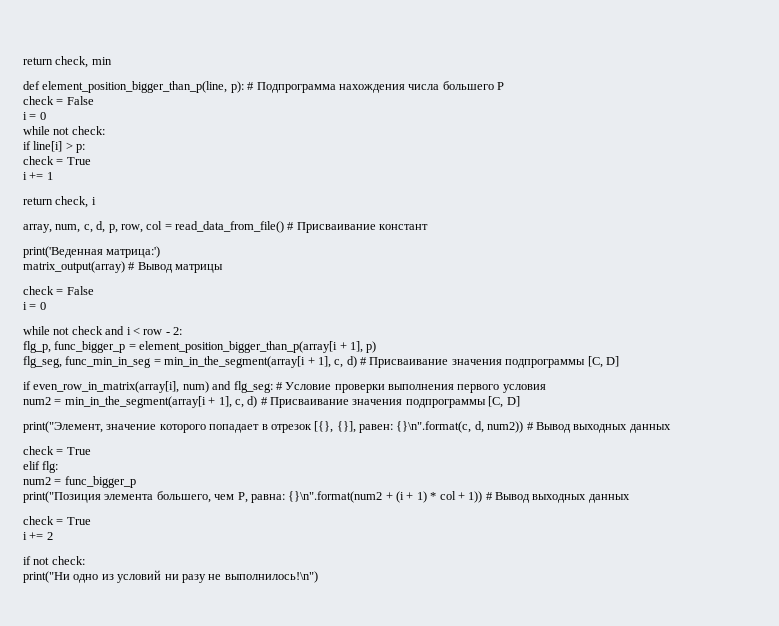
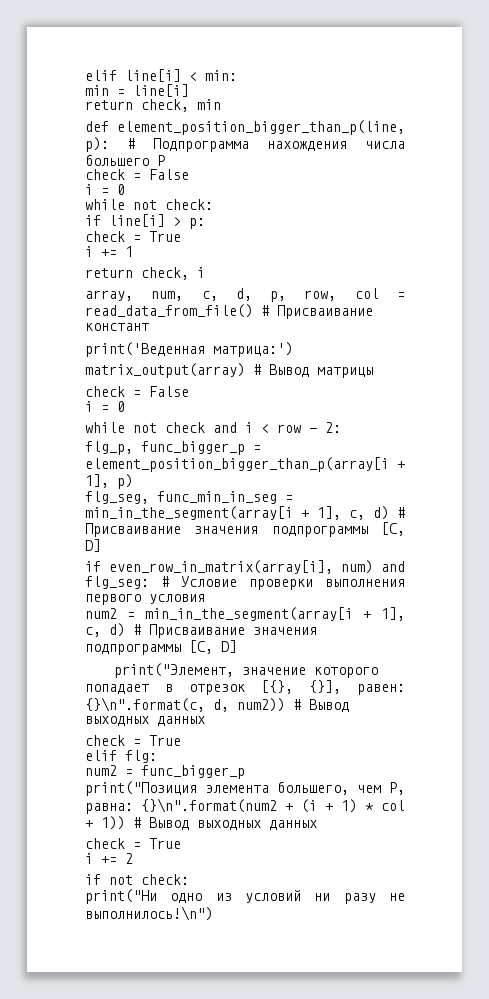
+ elif line[i] < min:
+ min = line[i]

